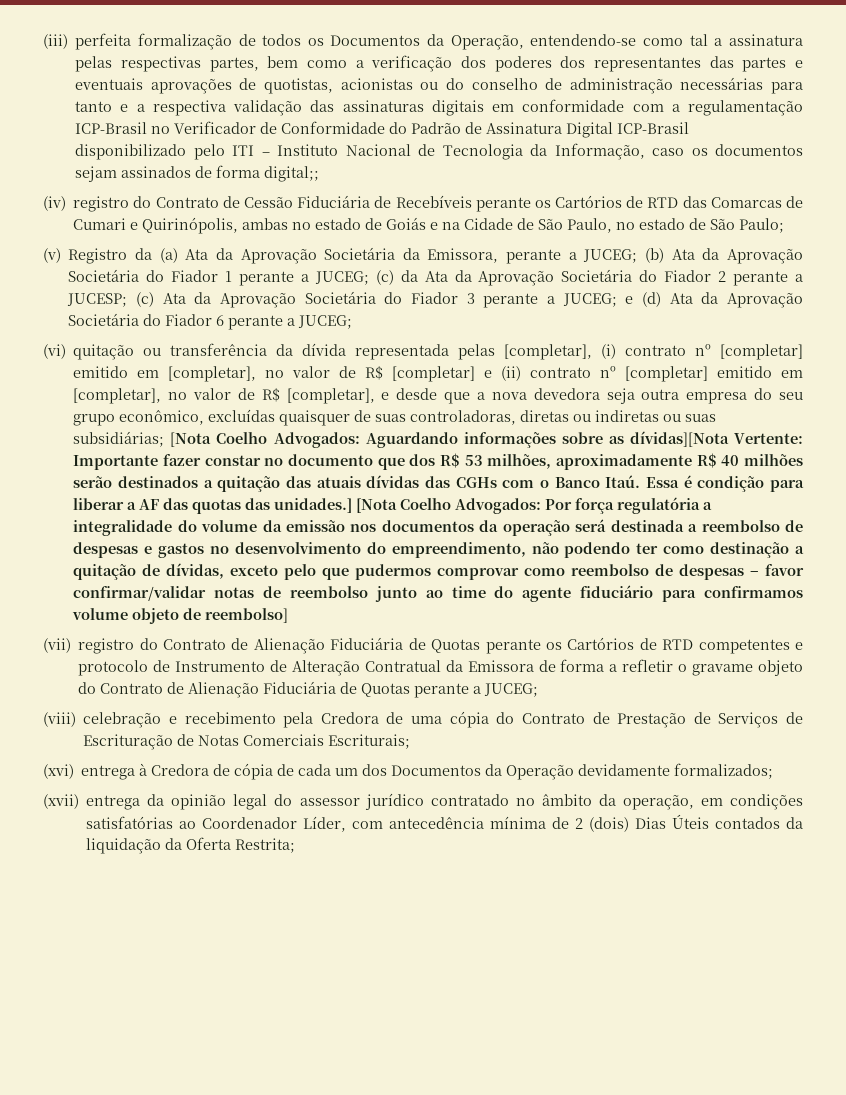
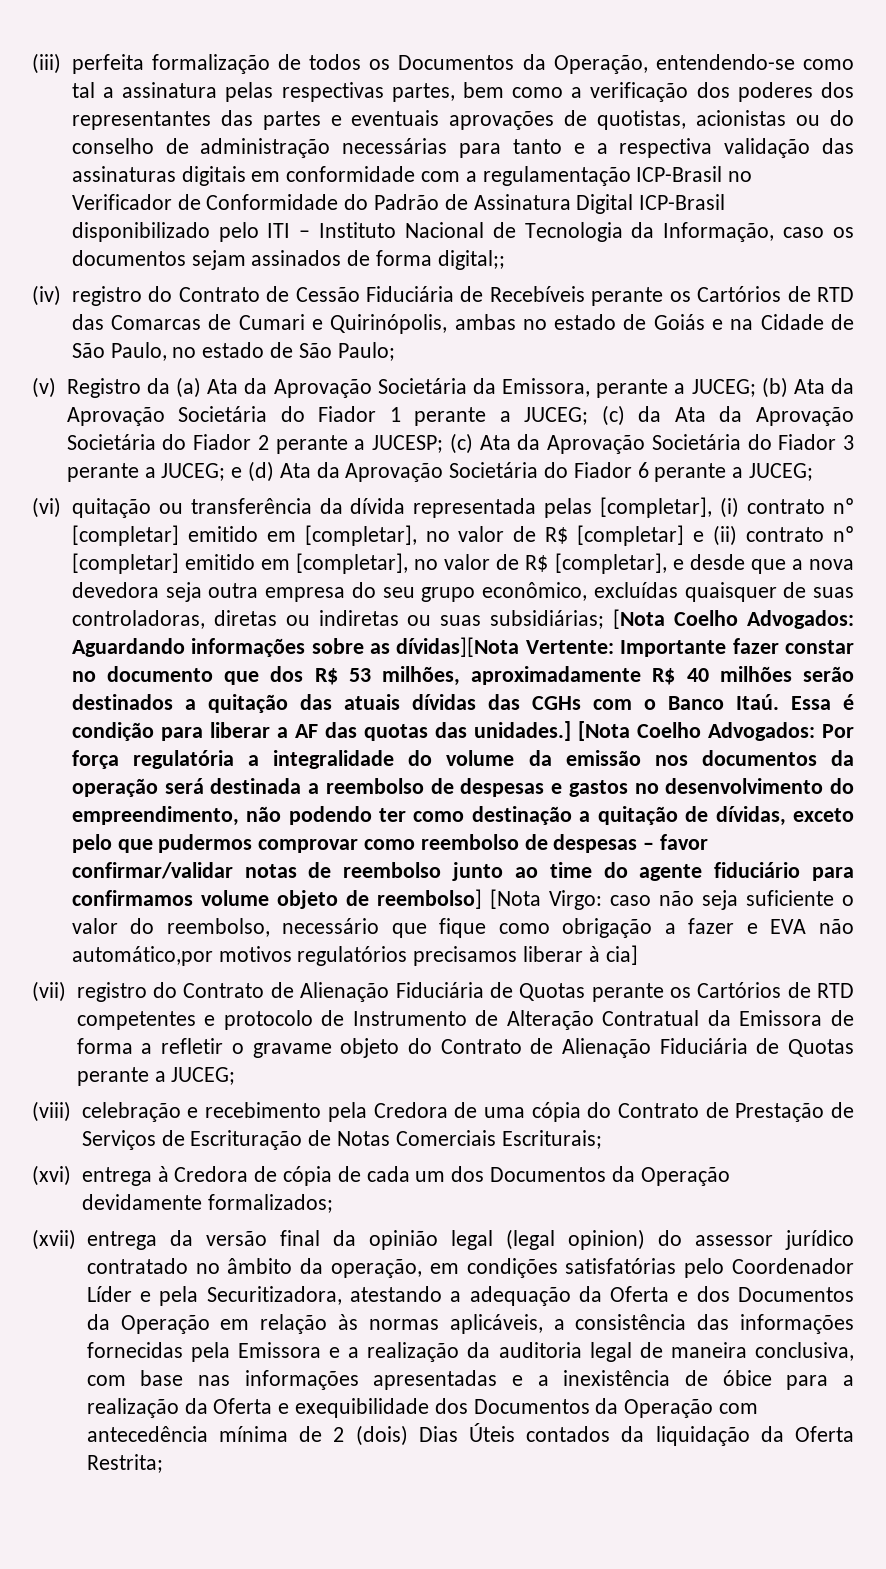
- Por força regulatória a integralidade do volume da emissão nos documentos da operação será destinada a reembolso de despesas e gastos no desenvolvimento do empreendimento, não podendo ter como destinação a quitação de dívidas, exceto pelo que pudermos comprovar como reembolso de despesas – favor confirmar/validar notas de reembolso junto ao time do agente fiduciário para confirmamos volume objeto de reembolso]
+ Por força regulatória a integralidade do volume da emissão nos documentos da operação será destinada a reembolso de despesas e gastos no desenvolvimento do empreendimento, não podendo ter como destinação a quitação de dívidas, exceto pelo que pudermos comprovar como reembolso de despesas – favor confirmar/validar notas de reembolso junto ao time do agente fiduciário para confirmamos volume objeto de reembolso] [Nota Virgo: caso não seja suficiente o valor do reembolso, necessário que fique como obrigação a fazer e EVA não automático,por motivos regulatórios precisamos liberar à cia]
- (xvii) entrega da opinião legal do assessor jurídico contratado no âmbito da operação, em condições satisfatórias ao Coordenador Líder, com antecedência mínima de 2 (dois) Dias Úteis contados da liquidação da Oferta Restrita;
+ (xvii) entrega da versão final da opinião legal (legal opinion) do assessor jurídico contratado no âmbito da operação, em condições satisfatórias pelo Coordenador Líder e pela Securitizadora, atestando a adequação da Oferta e dos Documentos da Operação em relação às normas aplicáveis, a consistência das informações fornecidas pela Emissora e a realização da auditoria legal de maneira conclusiva, com base nas informações apresentadas e a inexistência de óbice para a realização da Oferta e exequibilidade dos Documentos da Operação com antecedência mínima de 2 (dois) Dias Úteis contados da liquidação da Oferta Restrita;

